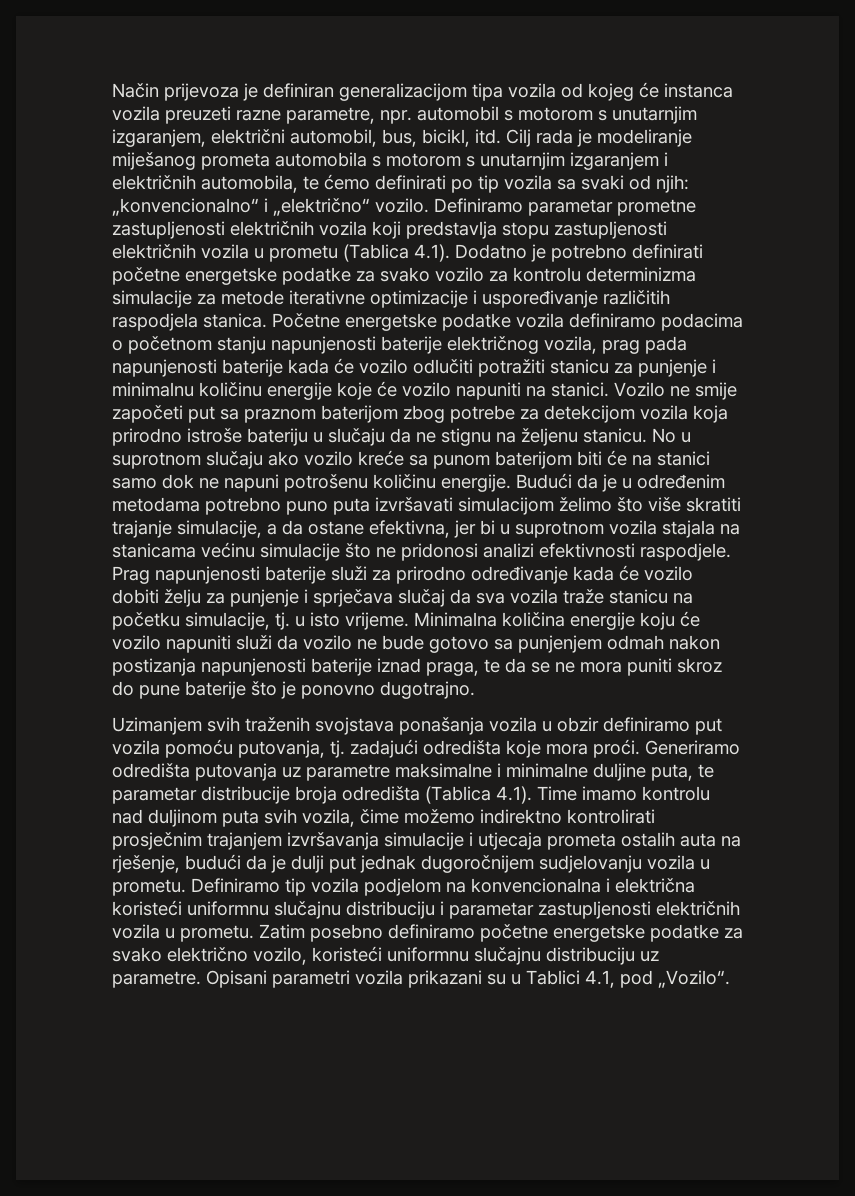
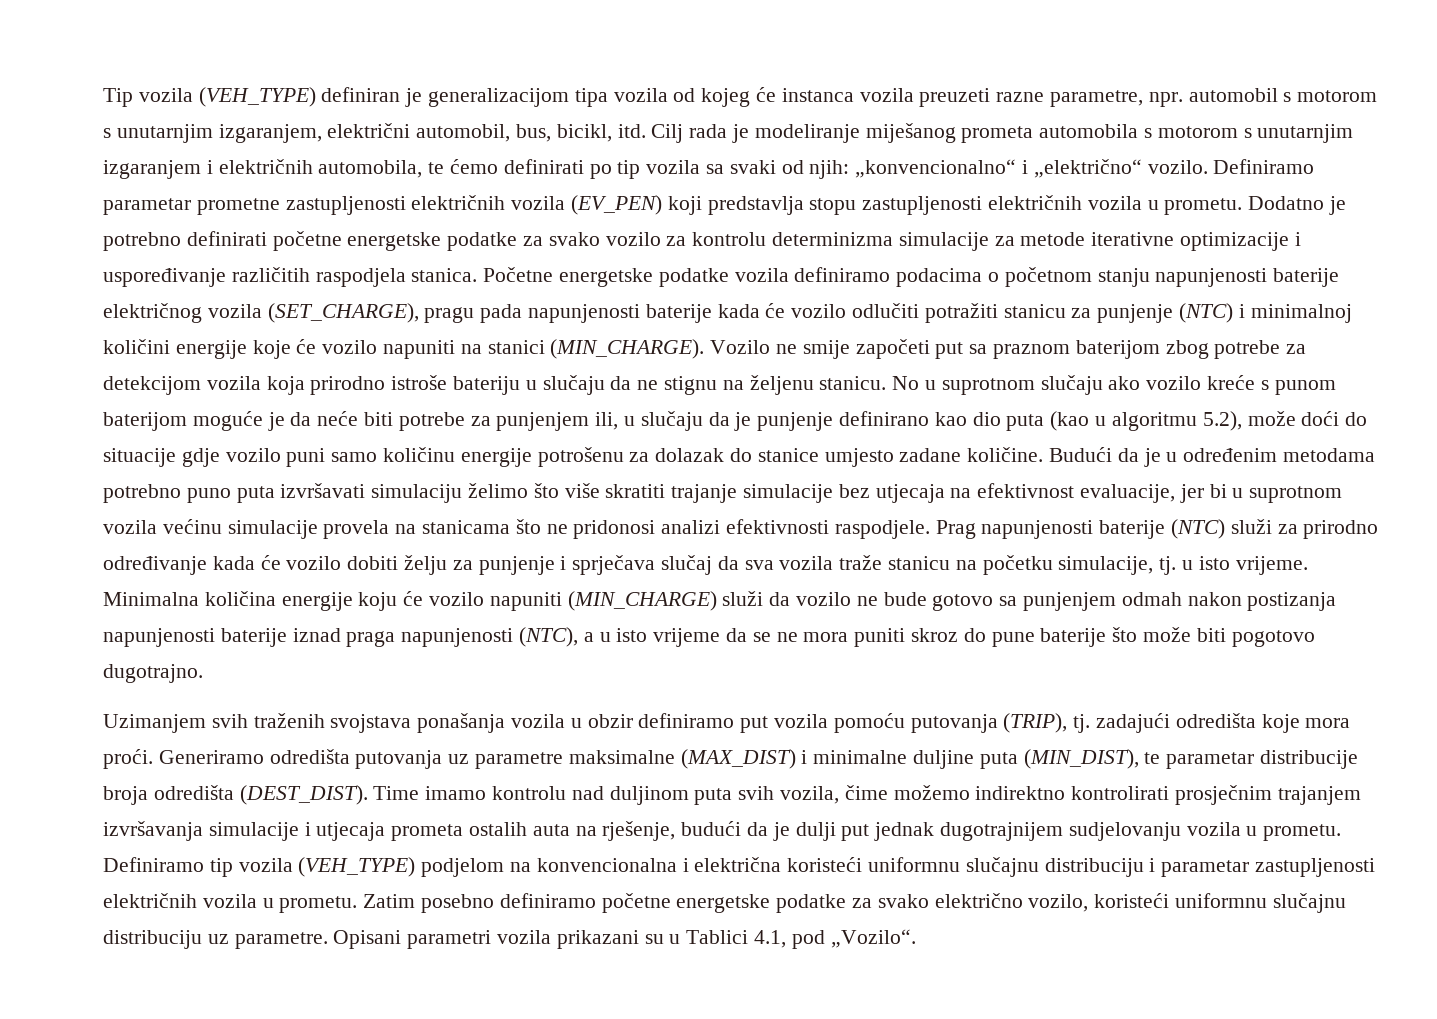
- Način prijevoza je definiran generalizacijom tipa vozila od kojeg će instanca vozila preuzeti razne parametre, npr. automobil s motorom s unutarnjim izgaranjem, električni automobil, bus, bicikl, itd.
+ Tip vozila (VEH_TYPE) definiran je generalizacijom tipa vozila od kojeg će instanca vozila preuzeti razne parametre, npr. automobil s motorom s unutarnjim izgaranjem, električni automobil, bus, bicikl, itd.
- Definiramo parametar prometne zastupljenosti električnih vozila koji predstavlja stopu zastupljenosti električnih vozila u prometu (Tablica 4.1). Dodatno je potrebno definirati početne energetske podatke za svako vozilo za kontrolu determinizma simulacije za metode iterativne optimizacije i uspoređivanje različitih raspodjela stanica.
+ Definiramo parametar prometne zastupljenosti električnih vozila (EV_PEN) koji predstavlja stopu zastupljenosti električnih vozila u prometu. Dodatno je potrebno definirati početne energetske podatke za svako vozilo za kontrolu determinizma simulacije za metode iterativne optimizacije i uspoređivanje različitih raspodjela stanica.
- Početne energetske podatke vozila definiramo podacima o početnom stanju napunjenosti baterije električnog vozila, prag pada napunjenosti baterije kada će vozilo odlučiti potražiti stanicu za punjenje i minimalnu količinu energije koje će vozilo napuniti na stanici.
+ Početne energetske podatke vozila definiramo podacima o početnom stanju napunjenosti baterije električnog vozila (SET_CHARGE), pragu pada napunjenosti baterije kada će vozilo odlučiti potražiti stanicu za punjenje (NTC) i minimalnoj količini energije koje će vozilo napuniti na stanici (MIN_CHARGE).
- No u suprotnom slučaju ako vozilo kreće sa punom baterijom biti će na stanici samo dok ne napuni potrošenu količinu energije.
+ No u suprotnom slučaju ako vozilo kreće s punom baterijom moguće je da neće biti potrebe za punjenjem ili, u slučaju da je punjenje definirano kao dio puta (kao u algoritmu 5.2), može doći do situacije gdje vozilo puni samo količinu energije potrošenu za dolazak do stanice umjesto zadane količine.
- Budući da je u određenim metodama potrebno puno puta izvršavati simulacijom želimo što više skratiti trajanje simulacije, a da ostane efektivna, jer bi u suprotnom vozila stajala na stanicama većinu simulacije što ne pridonosi analizi efektivnosti raspodjele.
+ Budući da je u određenim metodama potrebno puno puta izvršavati simulaciju želimo što više skratiti trajanje simulacije bez utjecaja na efektivnost evaluacije, jer bi u suprotnom vozila većinu simulacije provela na stanicama što ne pridonosi analizi efektivnosti raspodjele.
- Prag napunjenosti baterije služi za prirodno određivanje kada će vozilo dobiti želju za punjenje i sprječava slučaj da sva vozila traže stanicu na početku simulacije, tj. u isto vrijeme.
+ Prag napunjenosti baterije (NTC) služi za prirodno određivanje kada će vozilo dobiti želju za punjenje i sprječava slučaj da sva vozila traže stanicu na početku simulacije, tj. u isto vrijeme.
- Minimalna količina energije koju će vozilo napuniti služi da vozilo ne bude gotovo sa punjenjem odmah nakon postizanja napunjenosti baterije iznad praga, te da se ne mora puniti skroz do pune baterije što je ponovno dugotrajno.
+ Minimalna količina energije koju će vozilo napuniti (MIN_CHARGE) služi da vozilo ne bude gotovo sa punjenjem odmah nakon postizanja napunjenosti baterije iznad praga napunjenosti (NTC), a u isto vrijeme da se ne mora puniti skroz do pune baterije što može biti pogotovo dugotrajno.
- Uzimanjem svih traženih svojstava ponašanja vozila u obzir definiramo put vozila pomoću putovanja, tj. zadajući odredišta koje mora proći.
+ Uzimanjem svih traženih svojstava ponašanja vozila u obzir definiramo put vozila pomoću putovanja (TRIP), tj. zadajući odredišta koje mora proći.
- Generiramo odredišta putovanja uz parametre maksimalne i minimalne duljine puta, te parametar distribucije broja odredišta (Tablica 4.1). Time imamo kontrolu nad duljinom puta svih vozila, čime možemo indirektno kontrolirati prosječnim trajanjem izvršavanja simulacije i utjecaja prometa ostalih auta na rješenje, budući da je dulji put jednak dugoročnijem sudjelovanju vozila u prometu.
+ Generiramo odredišta putovanja uz parametre maksimalne (MAX_DIST) i minimalne duljine puta (MIN_DIST), te parametar distribucije broja odredišta (DEST_DIST). Time imamo kontrolu nad duljinom puta svih vozila, čime možemo indirektno kontrolirati prosječnim trajanjem izvršavanja simulacije i utjecaja prometa ostalih auta na rješenje, budući da je dulji put jednak dugotrajnijem sudjelovanju vozila u prometu.
- Definiramo tip vozila podjelom na konvencionalna i električna koristeći uniformnu slučajnu distribuciju i parametar zastupljenosti električnih vozila u prometu.
+ Definiramo tip vozila (VEH_TYPE) podjelom na konvencionalna i električna koristeći uniformnu slučajnu distribuciju i parametar zastupljenosti električnih vozila u prometu.

